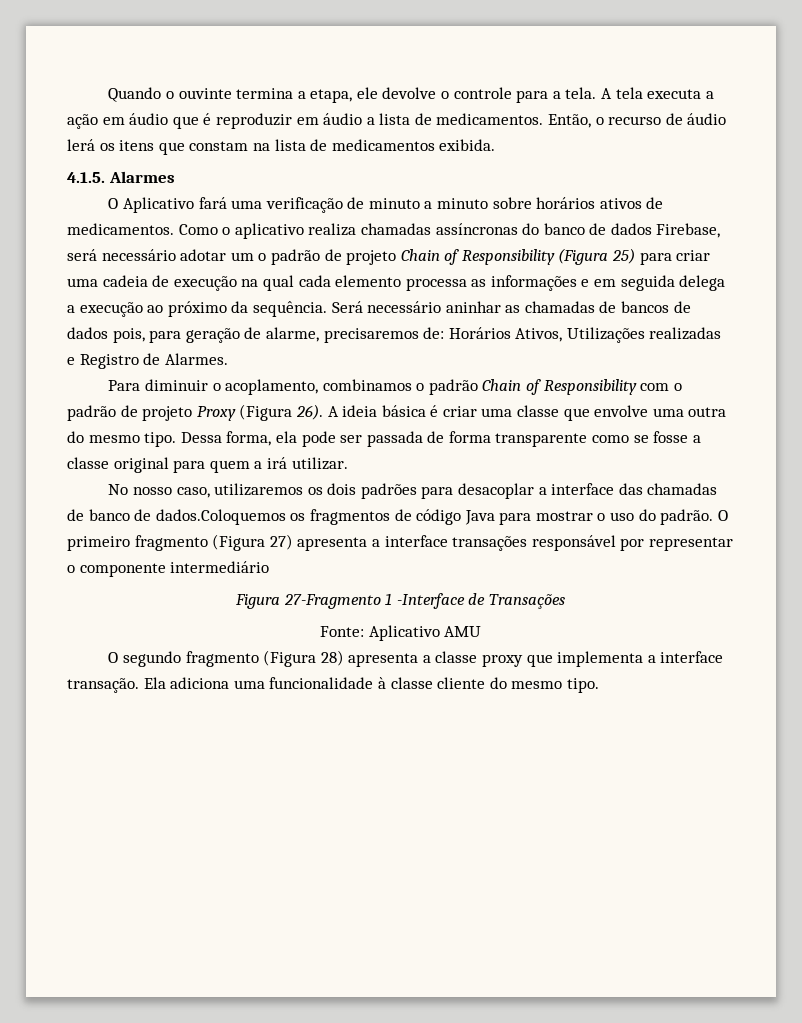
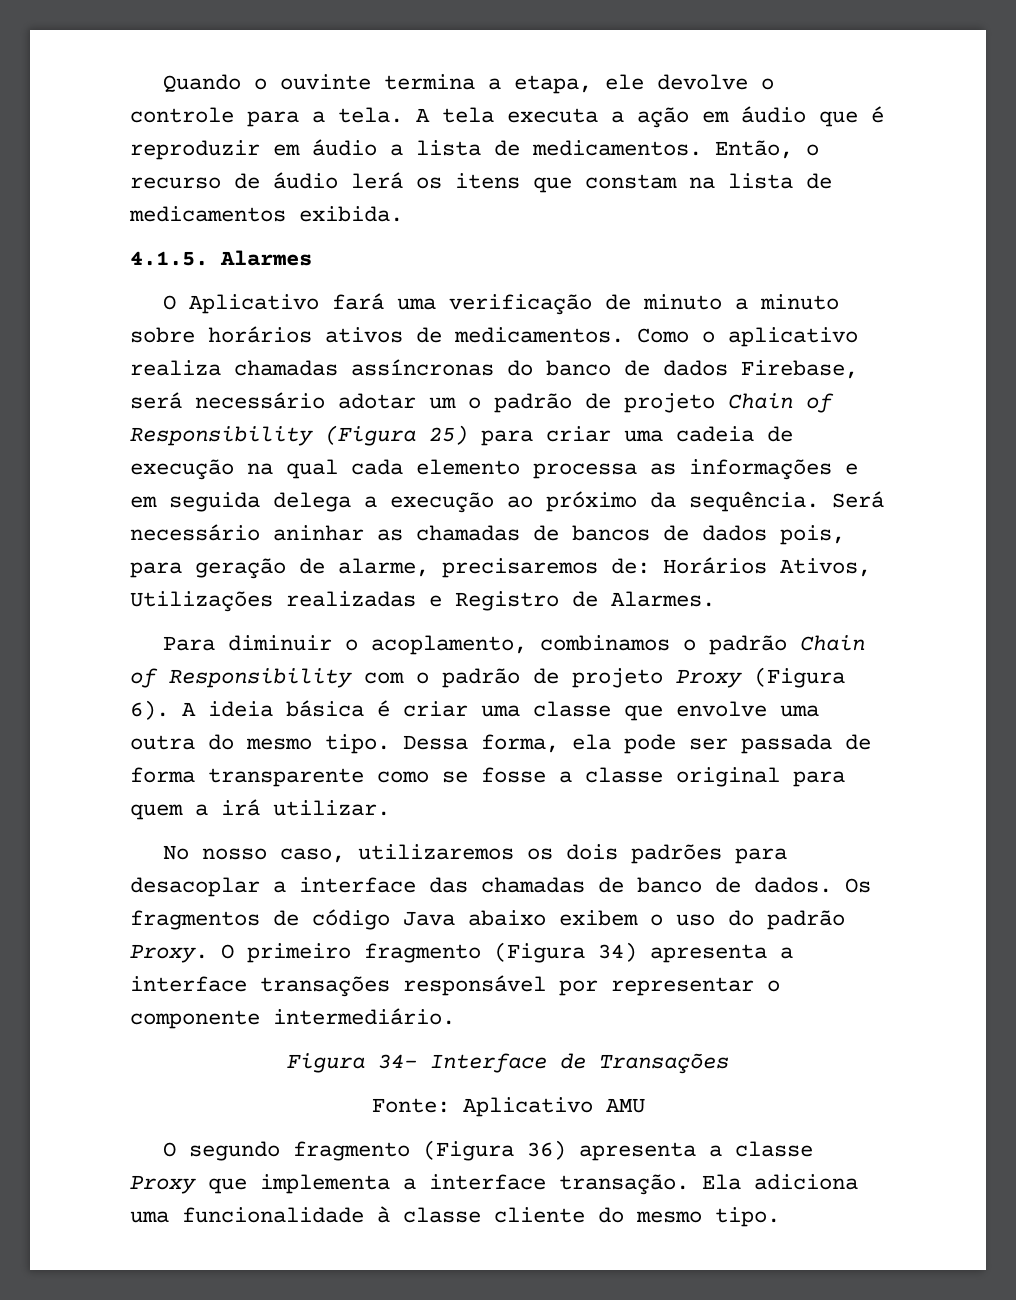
- Para diminuir o acoplamento, combinamos o padrão Chain of Responsibility com o padrão de projeto Proxy (Figura 26).
+ Para diminuir o acoplamento, combinamos o padrão Chain of Responsibility com o padrão de projeto Proxy (Figura 6).
- No nosso caso, utilizaremos os dois padrões para desacoplar a interface das chamadas de banco de dados.Coloquemos os fragmentos de código Java para mostrar o uso do padrão.
+ No nosso caso, utilizaremos os dois padrões para desacoplar a interface das chamadas de banco de dados. Os fragmentos de código Java abaixo exibem o uso do padrão Proxy.
- O primeiro fragmento (Figura 27) apresenta a interface transações responsável por representar o componente intermediário
+ O primeiro fragmento (Figura 34) apresenta a interface transações responsável por representar o componente intermediário.
- Figura 27-Fragmento 1 -Interface de Transações
+ Figura 34- Interface de Transações
- O segundo fragmento (Figura 28) apresenta a classe proxy que implementa a interface transação.
+ O segundo fragmento (Figura 36) apresenta a classe Proxy que implementa a interface transação.

